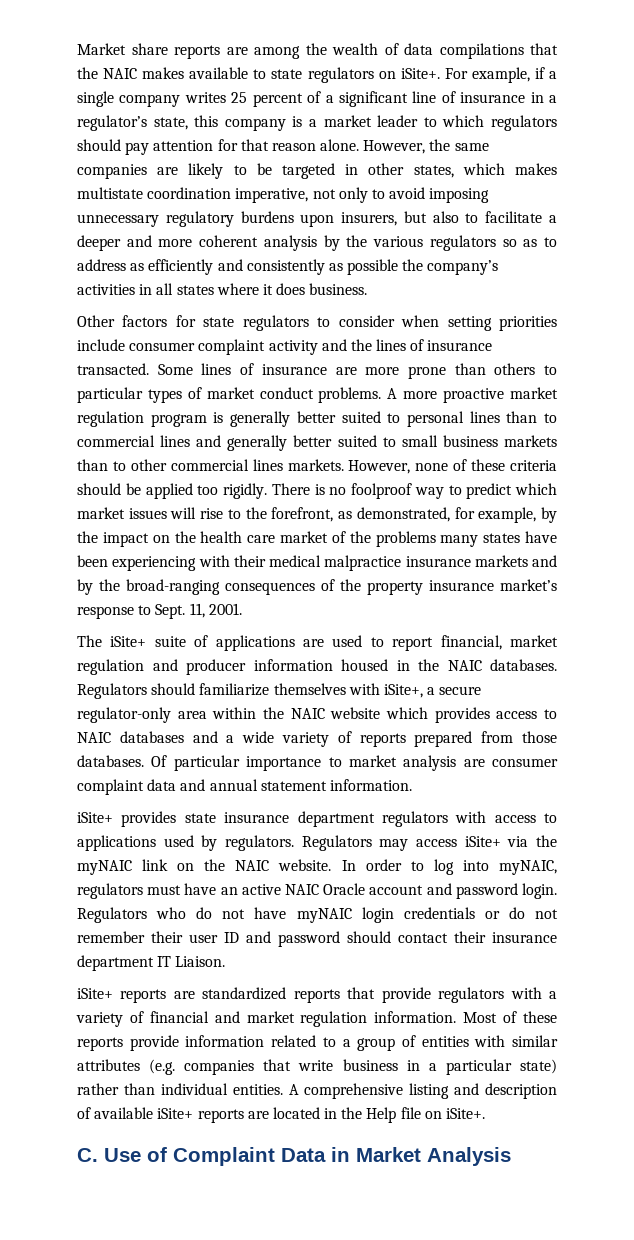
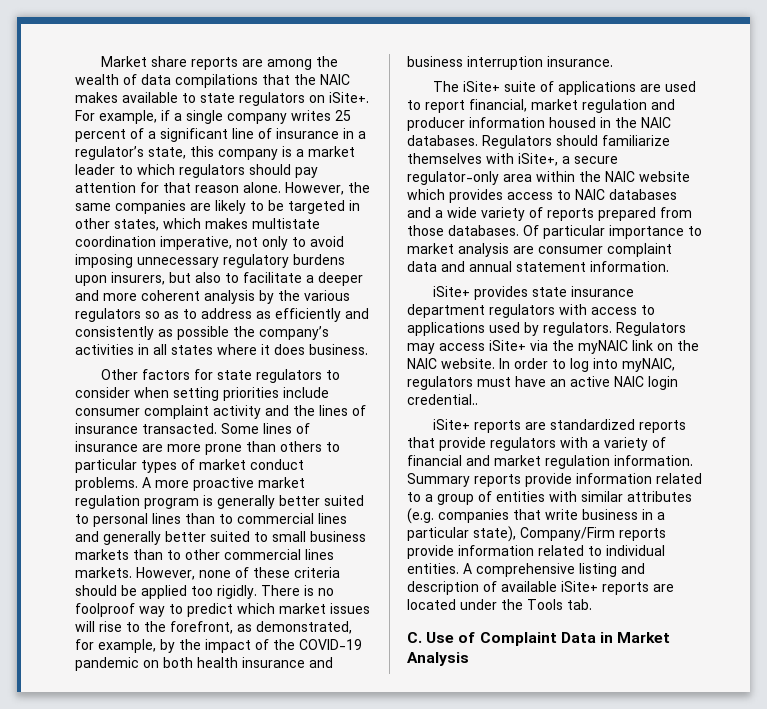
- There is no foolproof way to predict which market issues will rise to the forefront, as demonstrated, for example, by the impact on the health care market of the problems many states have been experiencing with their medical malpractice insurance markets and by the broad-ranging consequences of the property insurance market’s response to Sept. 11, 2001.
+ There is no foolproof way to predict which market issues will rise to the forefront, as demonstrated, for example, by the impact of the COVID-19 pandemic on both health insurance and business interruption insurance.
- In order to log into myNAIC, regulators must have an active NAIC Oracle account and password login. Regulators who do not have myNAIC login credentials or do not remember their user ID and password should contact their insurance department IT Liaison.
+ In order to log into myNAIC, regulators must have an active NAIC login credential..
- Most of these reports provide information related to a group of entities with similar attributes (e.g. companies that write business in a particular state) rather than individual entities.
+ Summary reports provide information related to a group of entities with similar attributes (e.g. companies that write business in a particular state), Company/Firm reports provide information related to individual entities.
- A comprehensive listing and description of available iSite+ reports are located in the Help file on iSite+.
+ A comprehensive listing and description of available iSite+ reports are located under the Tools tab.

